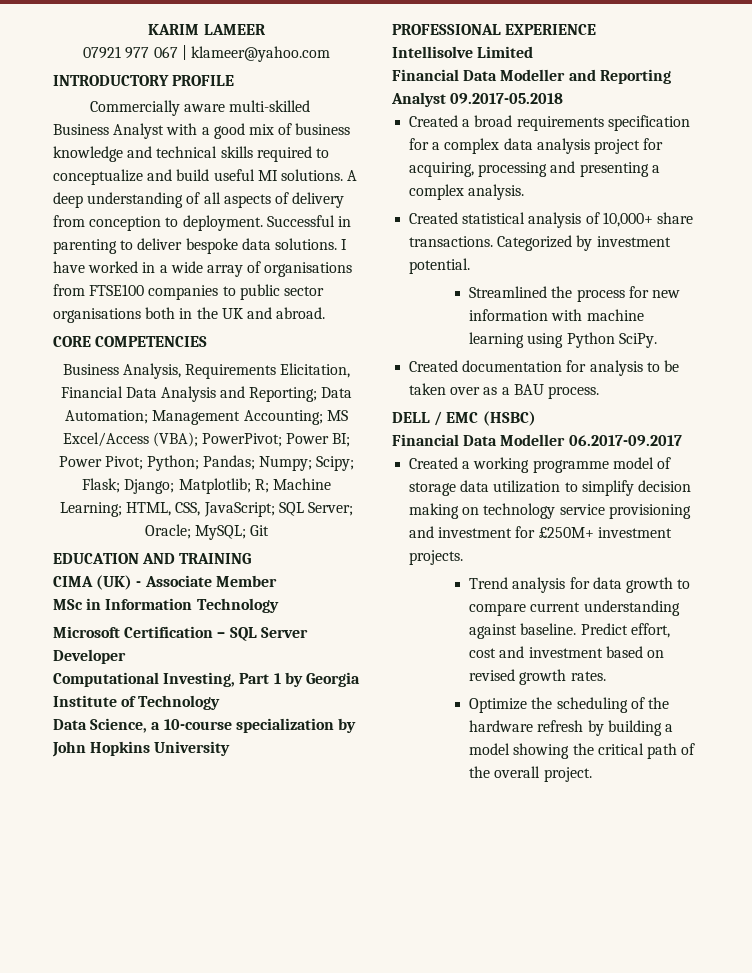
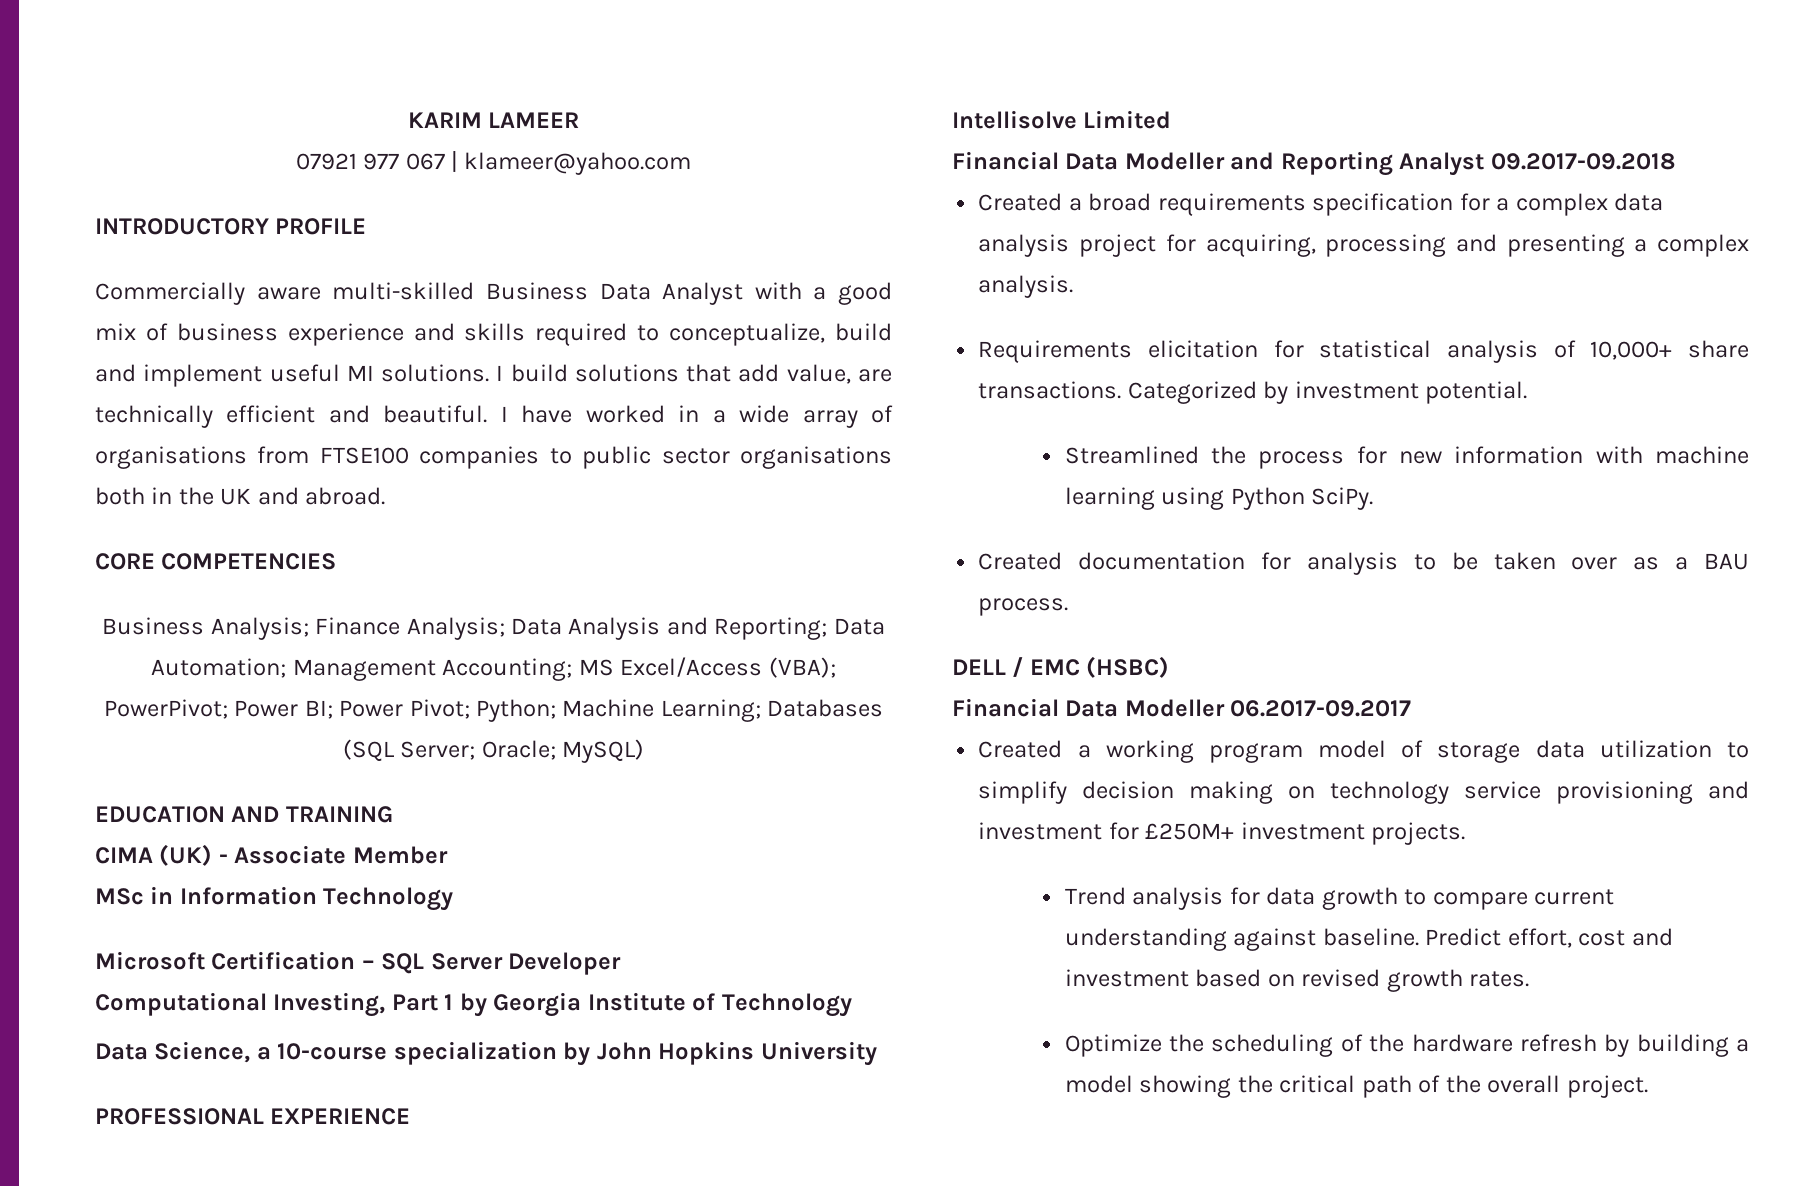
- Commercially aware multi-skilled Business Analyst with a good mix of business knowledge and technical skills required to conceptualize and build useful MI solutions. A deep understanding of all aspects of delivery from conception to deployment. Successful in parenting to deliver bespoke data solutions.
+ Commercially aware multi-skilled Business Data Analyst with a good mix of business experience and skills required to conceptualize, build and implement useful MI solutions. I build solutions that add value, are technically efficient and beautiful.
- Business Analysis, Requirements Elicitation, Financial Data Analysis and Reporting; Data Automation; Management Accounting; MS Excel/Access (VBA); PowerPivot; Power BI; Power Pivot; Python; Pandas; Numpy; Scipy; Flask; Django; Matplotlib; R; Machine Learning; HTML, CSS, JavaScript; SQL Server; Oracle; MySQL; Git
+ Business Analysis; Finance Analysis; Data Analysis and Reporting; Data Automation; Management Accounting; MS Excel/Access (VBA); PowerPivot; Power BI; Power Pivot; Python; Machine Learning; Databases (SQL Server; Oracle; MySQL)
- Financial Data Modeller and Reporting Analyst 09.2017-05.2018
+ Financial Data Modeller and Reporting Analyst 09.2017-09.2018
- Created statistical analysis of 10,000+ share transactions.
+ Requirements elicitation for statistical analysis of 10,000+ share transactions.
- Created a working programme model of storage data utilization to simplify decision making on technology service provisioning and investment for £250M+ investment projects.
+ Created a working program model of storage data utilization to simplify decision making on technology service provisioning and investment for £250M+ investment projects.

